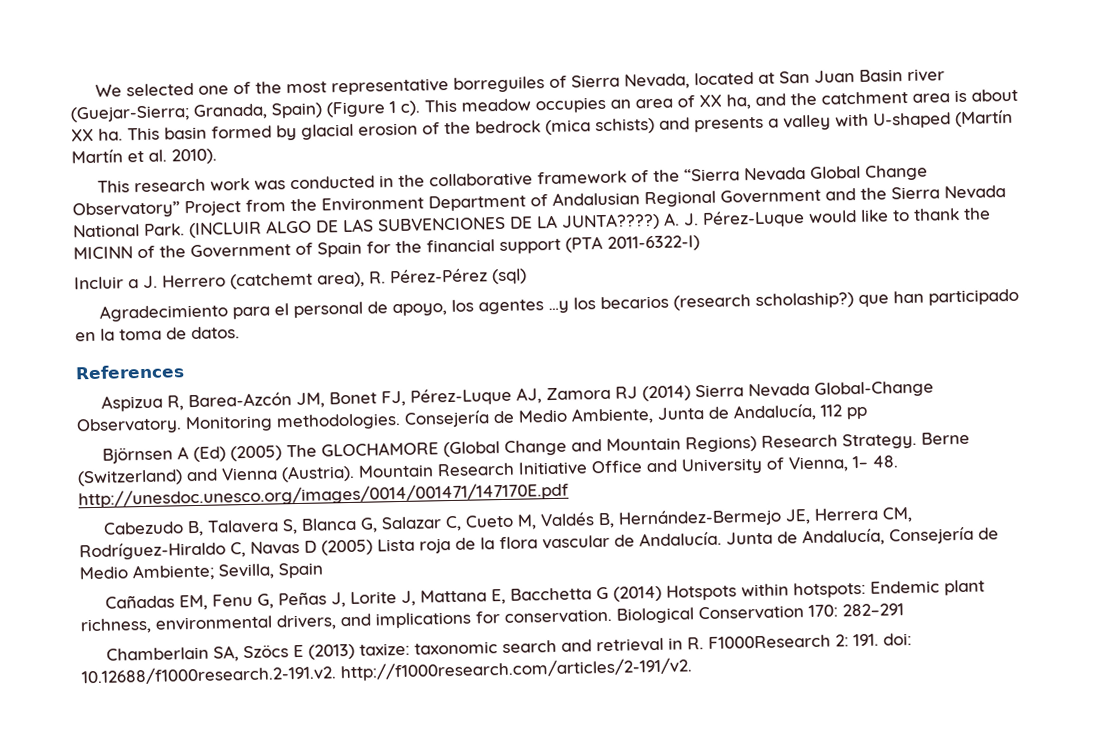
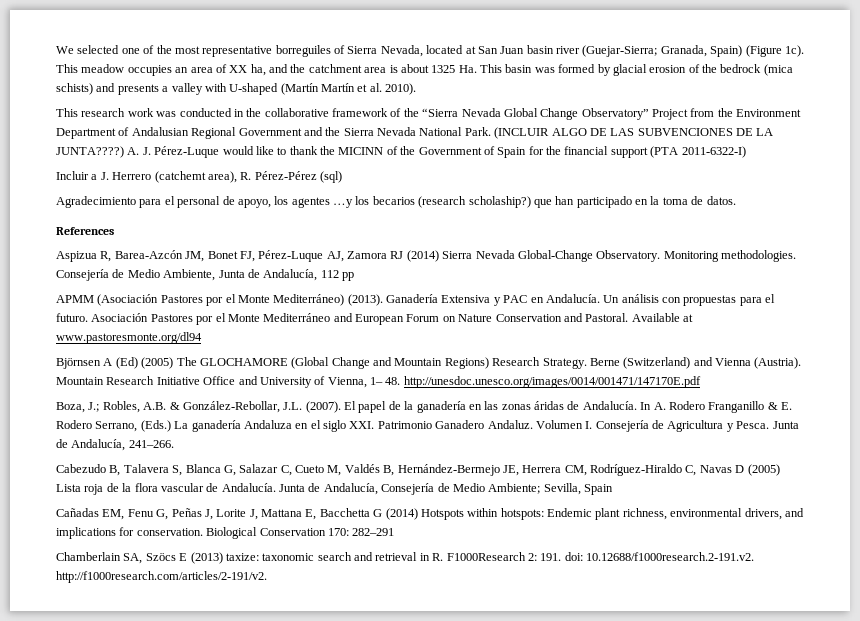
- We selected one of the most representative borreguiles of Sierra Nevada, located at San Juan Basin river (Guejar-Sierra; Granada, Spain) (Figure 1 c).
+ We selected one of the most representative borreguiles of Sierra Nevada, located at San Juan basin river (Guejar-Sierra; Granada, Spain) (Figure 1c).
- This meadow occupies an area of XX ha, and the catchment area is about XX ha. This basin formed by glacial erosion of the bedrock (mica schists) and presents a valley with U-shaped (Martín Martín et al. 2010).
+ This meadow occupies an area of XX ha, and the catchment area is about 1325 Ha. This basin was formed by glacial erosion of the bedrock (mica schists) and presents a valley with U-shaped (Martín Martín et al. 2010).
+ APMM (Asociación Pastores por el Monte Mediterráneo) (2013). Ganadería Extensiva y PAC en Andalucía. Un análisis con propuestas para el futuro. Asociación Pastores por el Monte Mediterráneo and European Forum on Nature Conservation and Pastoral. Available at www.pastoresmonte.org/dl94
+ Boza, J.; Robles, A.B. & González-Rebollar, J.L. (2007). El papel de la ganadería en las zonas áridas de Andalucía. In A. Rodero Franganillo & E. Rodero Serrano, (Eds.) La ganadería Andaluza en el siglo XXI. Patrimonio Ganadero Andaluz. Volumen I. Consejería de Agricultura y Pesca. Junta de Andalucía, 241–266.

